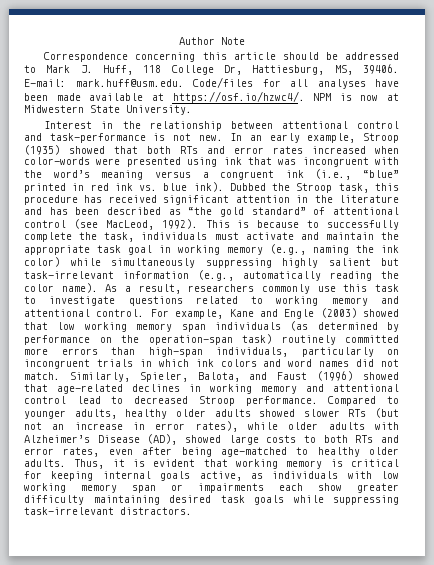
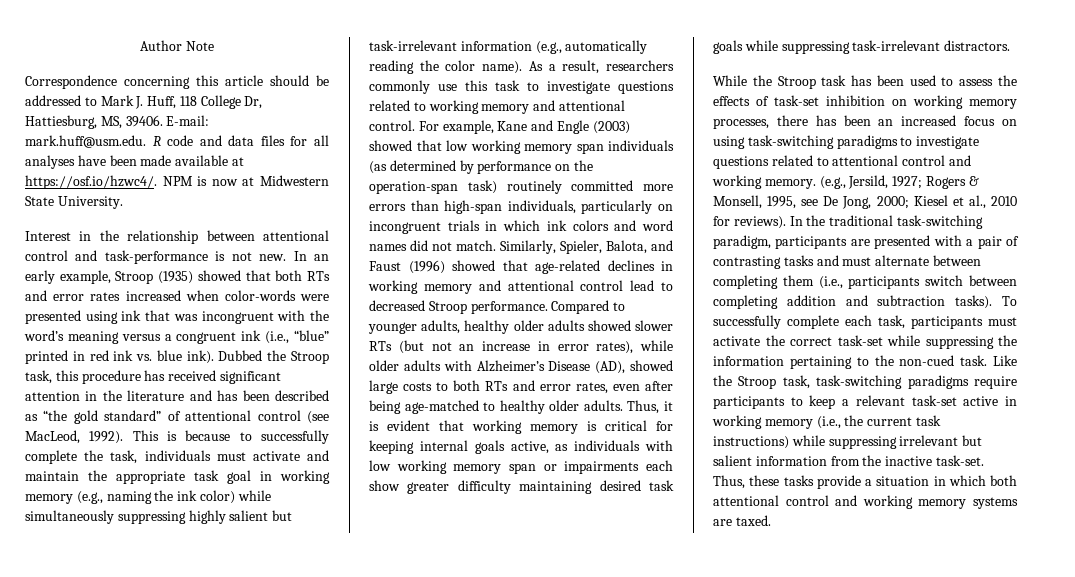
- E-mail: mark.huff@usm.edu. Code/files for all analyses have been made available at https://osf.io/hzwc4/. NPM is now at Midwestern State University.
+ E-mail: mark.huff@usm.edu. R code and data files for all analyses have been made available at https://osf.io/hzwc4/. NPM is now at Midwestern State University.
+ While the Stroop task has been used to assess the effects of task-set inhibition on working memory processes, there has been an increased focus on using task-switching paradigms to investigate questions related to attentional control and working memory. (e.g., Jersild, 1927; Rogers & Monsell, 1995, see De Jong, 2000; Kiesel et al., 2010 for reviews). In the traditional task-switching paradigm, participants are presented with a pair of contrasting tasks and must alternate between completing them (i.e., participants switch between completing addition and subtraction tasks). To successfully complete each task, participants must activate the correct task-set while suppressing the information pertaining to the non-cued task. Like the Stroop task, task-switching paradigms require participants to keep a relevant task-set active in working memory (i.e., the current task instructions) while suppressing irrelevant but salient information from the inactive task-set. Thus, these tasks provide a situation in which both attentional control and working memory systems are taxed.

